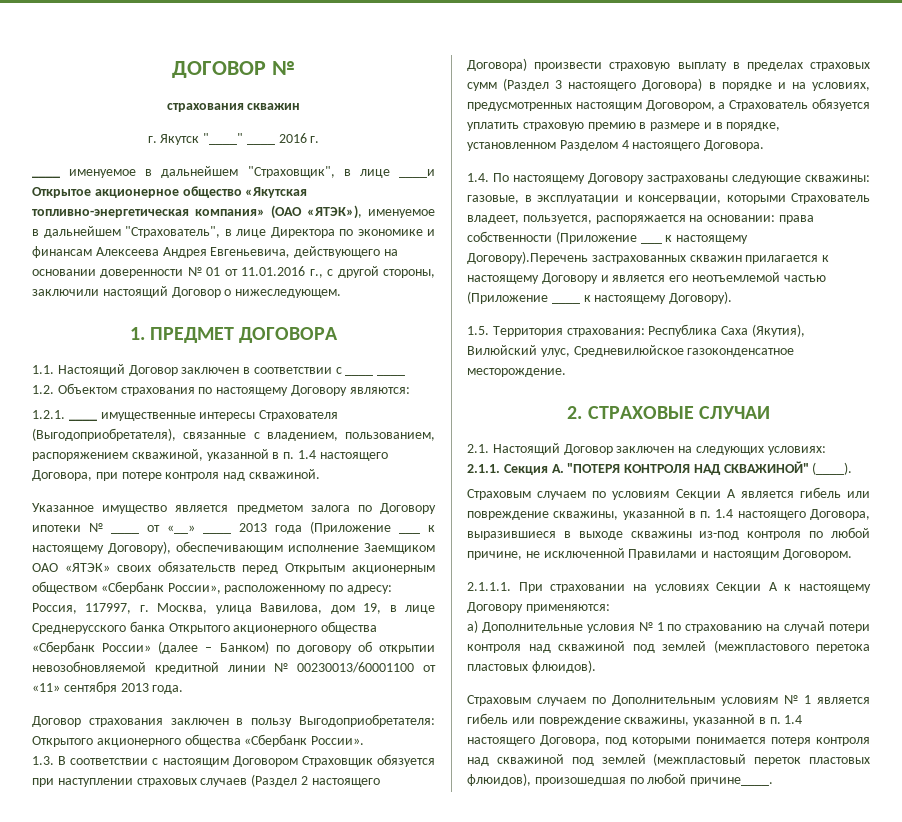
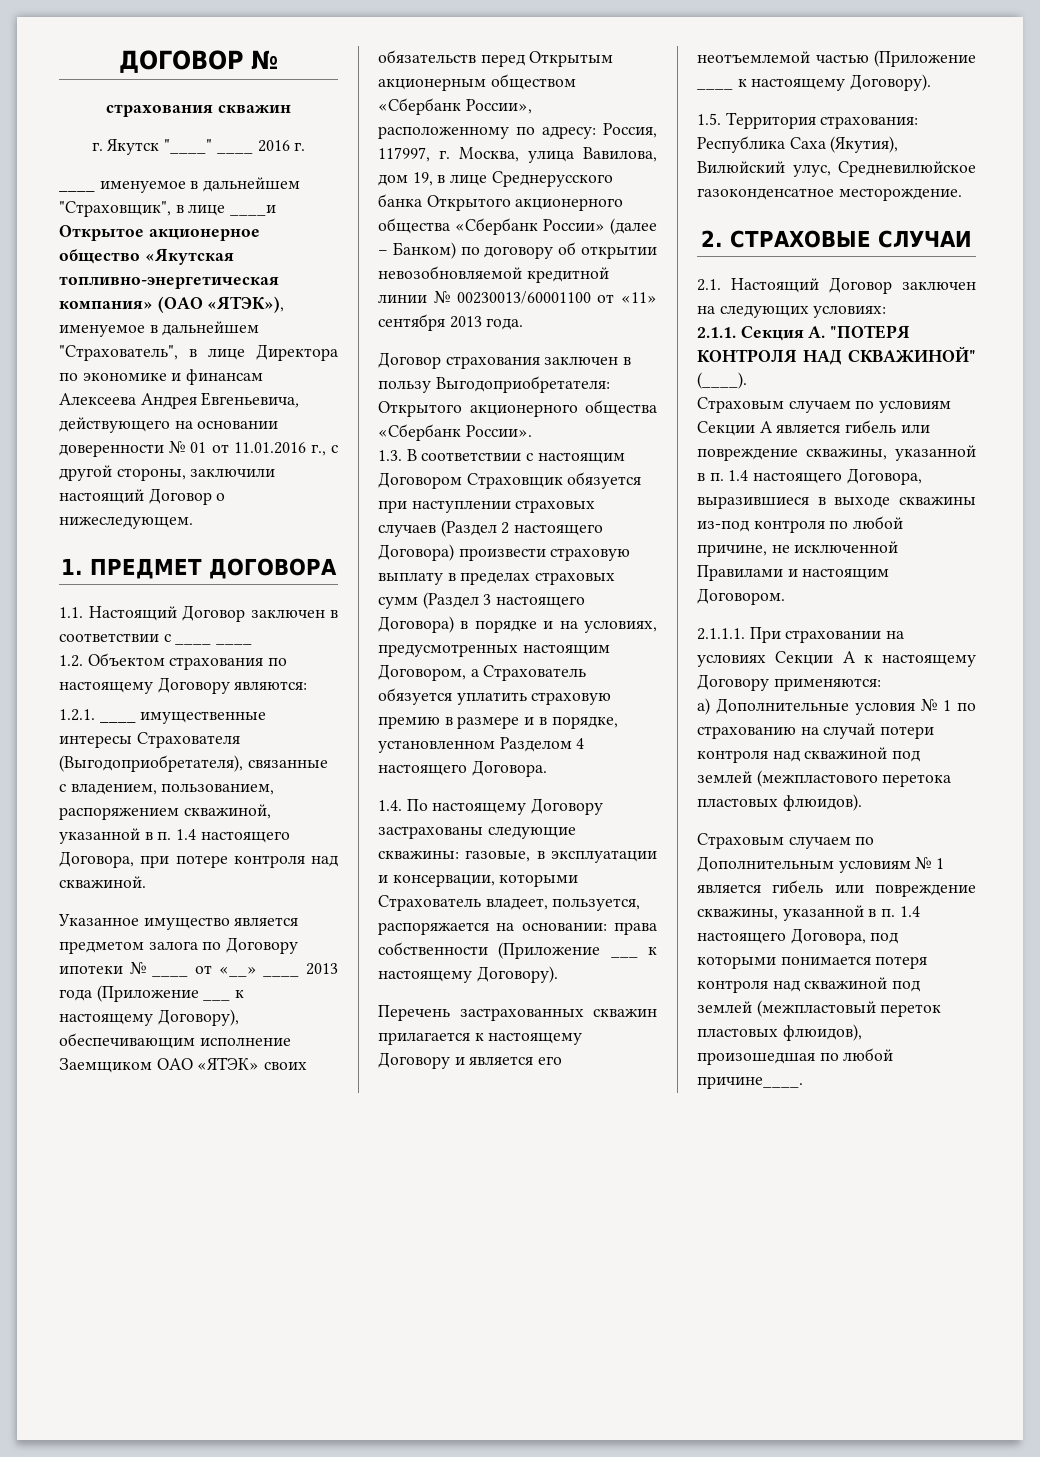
- 1.4. По настоящему Договору застрахованы следующие скважины: газовые, в эксплуатации и консервации, которыми Страхователь владеет, пользуется, распоряжается на основании: права собственности (Приложение ___ к настоящему Договору).Перечень застрахованных скважин прилагается к настоящему Договору и является его неотъемлемой частью (Приложение ____ к настоящему Договору).
+ 1.4. По настоящему Договору застрахованы следующие скважины: газовые, в эксплуатации и консервации, которыми Страхователь владеет, пользуется, распоряжается на основании: права собственности (Приложение ___ к настоящему Договору).
+ Перечень застрахованных скважин прилагается к настоящему Договору и является его неотъемлемой частью (Приложение ____ к настоящему Договору).

